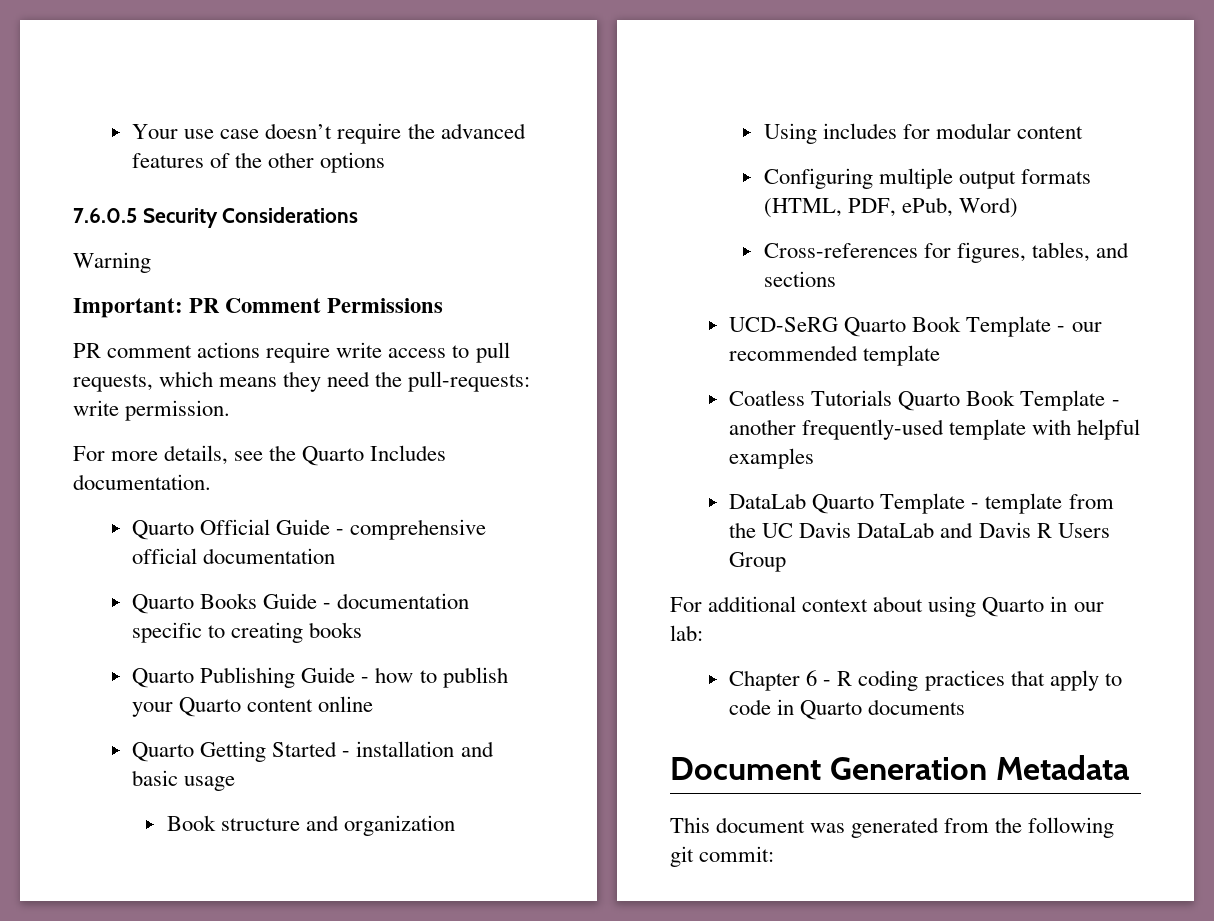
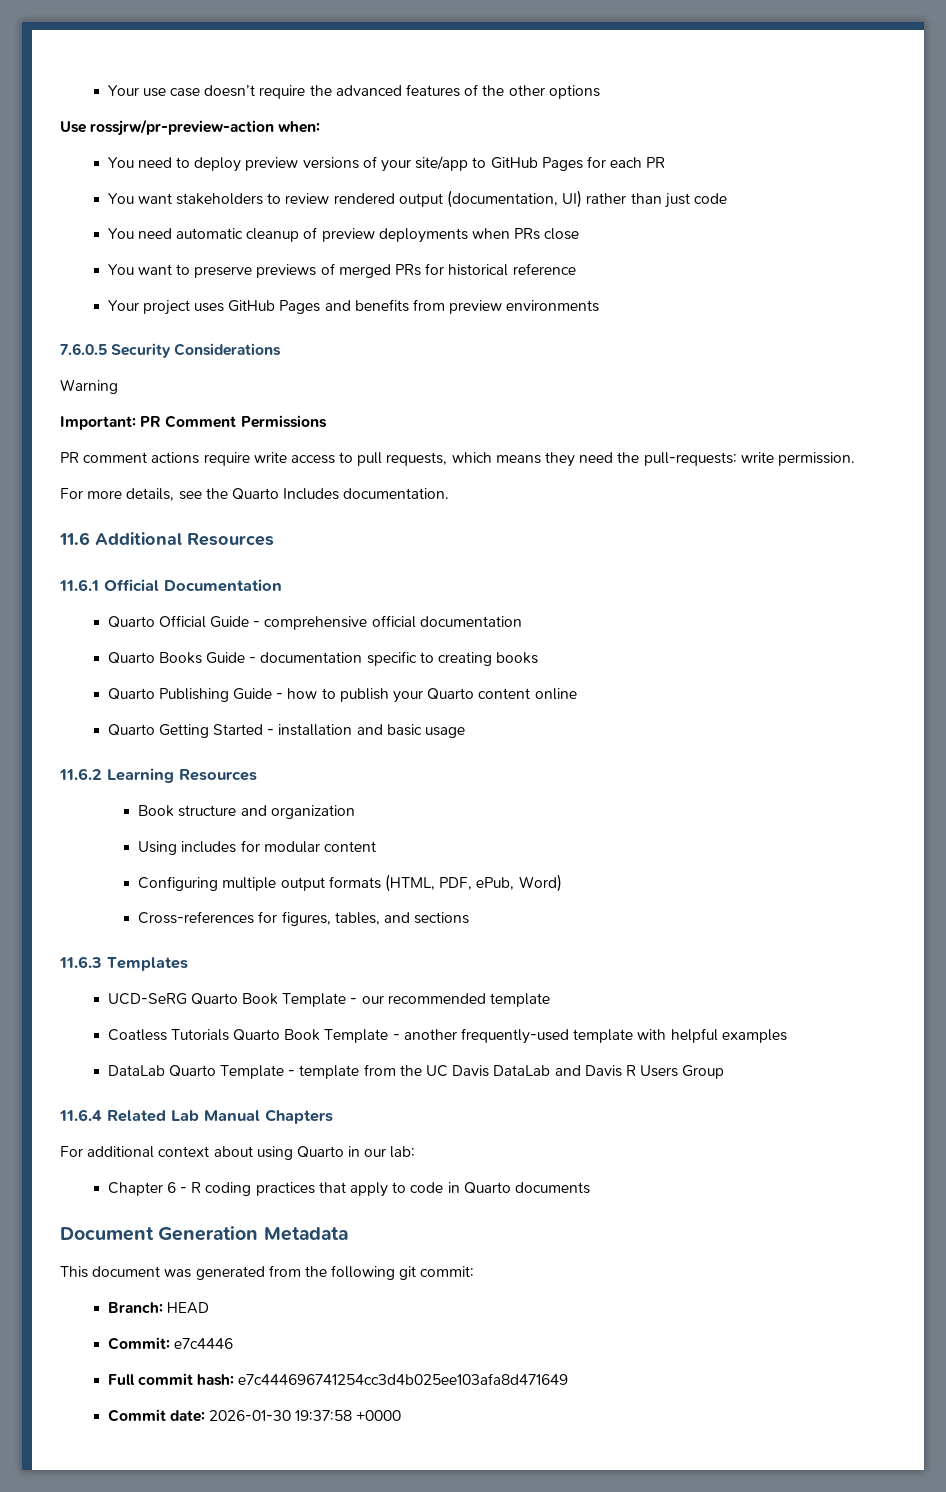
+ Use rossjrw/pr-preview-action when:
+ You need to deploy preview versions of your site/app to GitHub Pages for each PR
+ You want stakeholders to review rendered output (documentation, UI) rather than just code
+ You need automatic cleanup of preview deployments when PRs close
+ You want to preserve previews of merged PRs for historical reference
+ Your project uses GitHub Pages and benefits from preview environments
+ 11.6 Additional Resources
+ 11.6.1 Official Documentation
+ 11.6.2 Learning Resources
+ 11.6.3 Templates
+ 11.6.4 Related Lab Manual Chapters
+ Branch: HEAD
+ Commit: e7c4446
+ Full commit hash: e7c444696741254cc3d4b025ee103afa8d471649
+ Commit date: 2026-01-30 19:37:58 +0000

